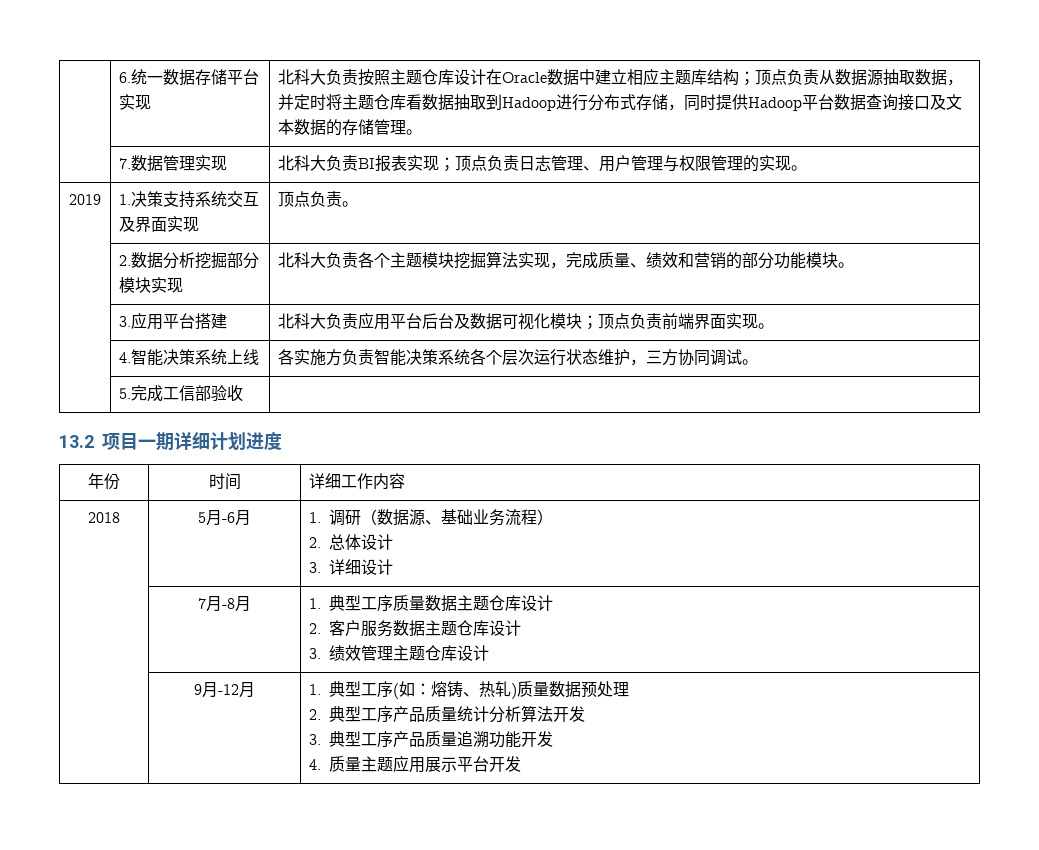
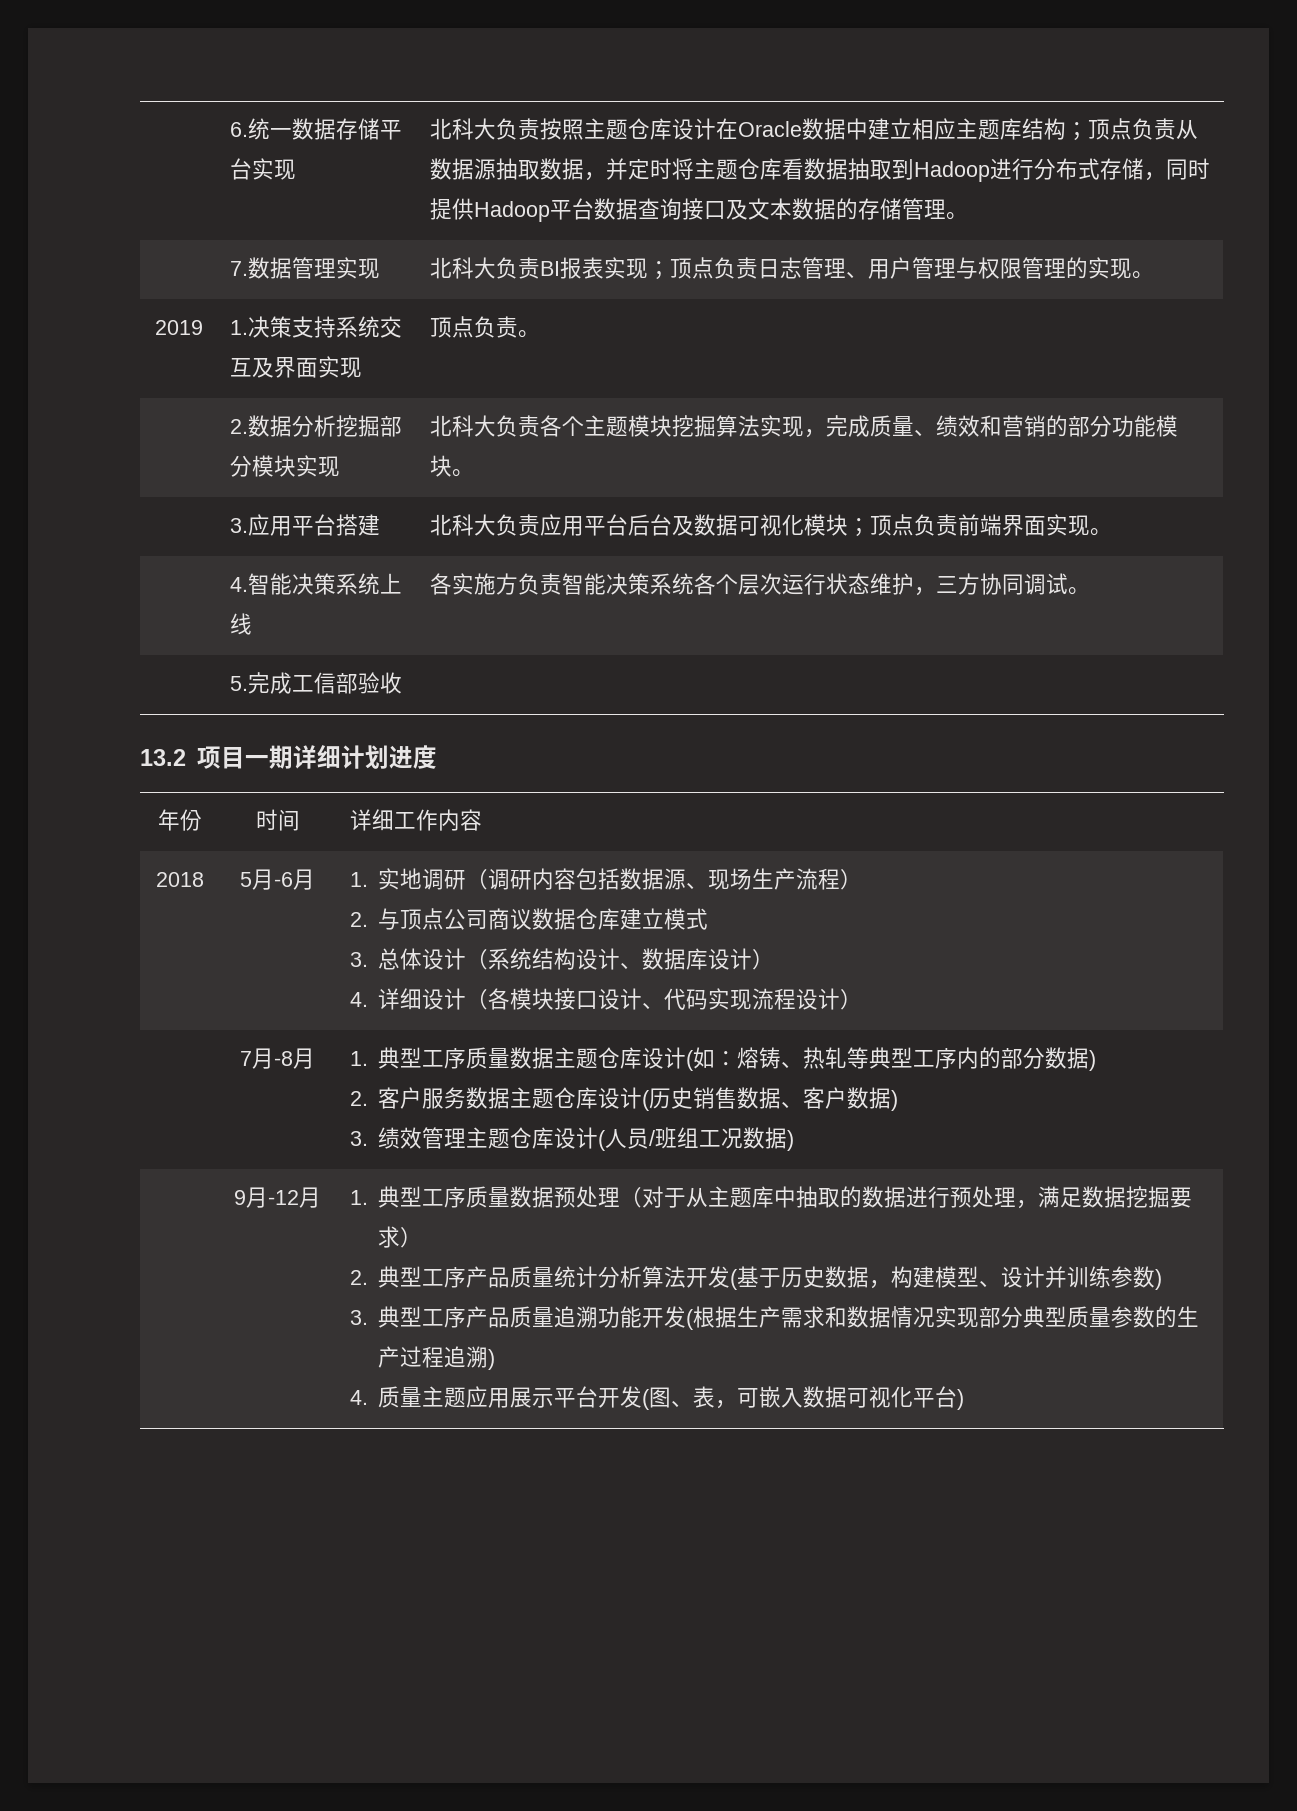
- 1.调研（数据源、基础业务流程）
- 2.总体设计
- 3.详细设计
+ 1.实地调研（调研内容包括数据源、现场生产流程）
+ 2.与顶点公司商议数据仓库建立模式
+ 3.总体设计（系统结构设计、数据库设计）
+ 4.详细设计（各模块接口设计、代码实现流程设计）
- 1.典型工序质量数据主题仓库设计
+ 1.典型工序质量数据主题仓库设计(如：熔铸、热轧等典型工序内的部分数据)
- 2.客户服务数据主题仓库设计
+ 2.客户服务数据主题仓库设计(历史销售数据、客户数据)
- 3.绩效管理主题仓库设计
+ 3.绩效管理主题仓库设计(人员/班组工况数据)
- 1.典型工序(如：熔铸、热轧)质量数据预处理
+ 1.典型工序质量数据预处理（对于从主题库中抽取的数据进行预处理，满足数据挖掘要求）
- 2.典型工序产品质量统计分析算法开发
+ 2.典型工序产品质量统计分析算法开发(基于历史数据，构建模型、设计并训练参数)
- 3.典型工序产品质量追溯功能开发
+ 3.典型工序产品质量追溯功能开发(根据生产需求和数据情况实现部分典型质量参数的生产过程追溯)
- 4.质量主题应用展示平台开发
+ 4.质量主题应用展示平台开发(图、表，可嵌入数据可视化平台)

